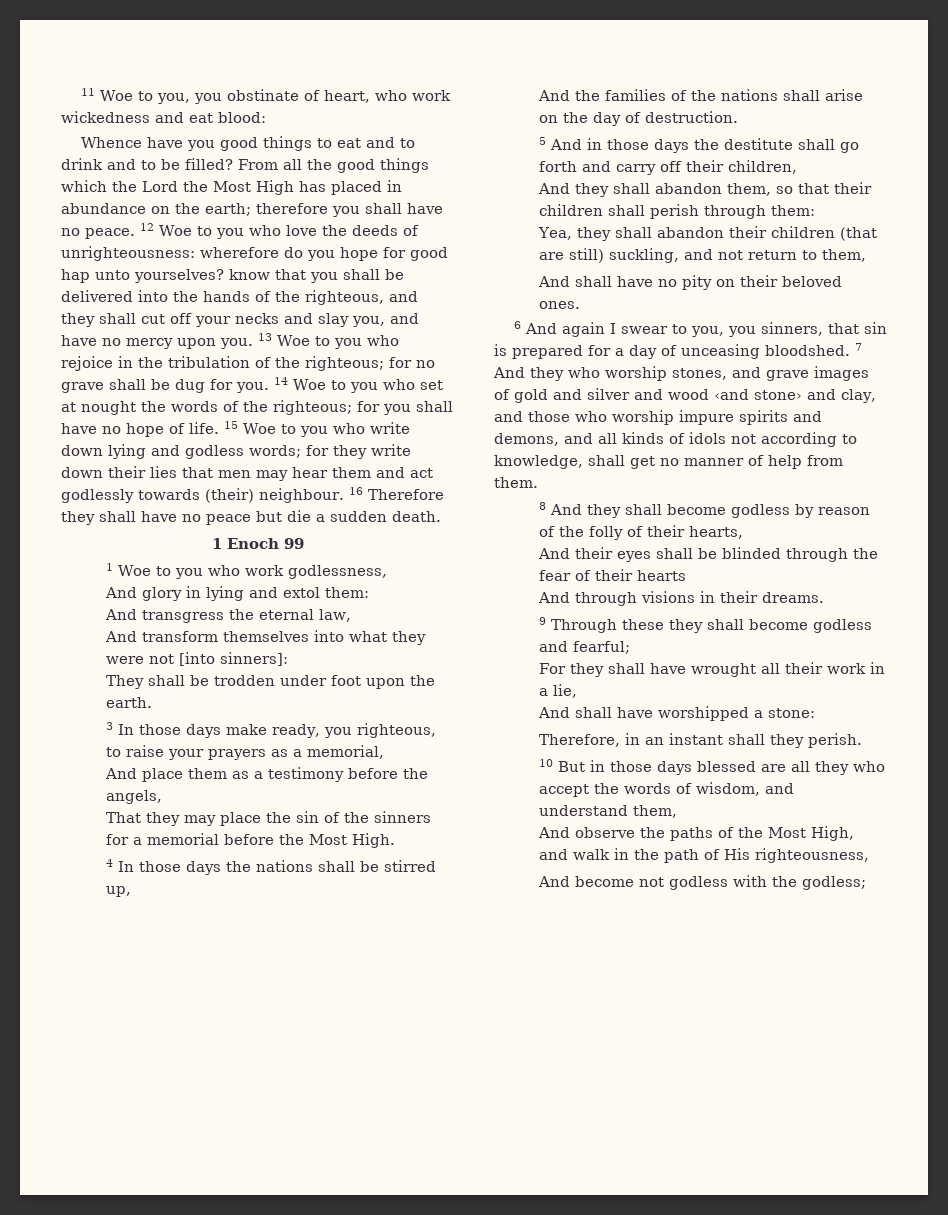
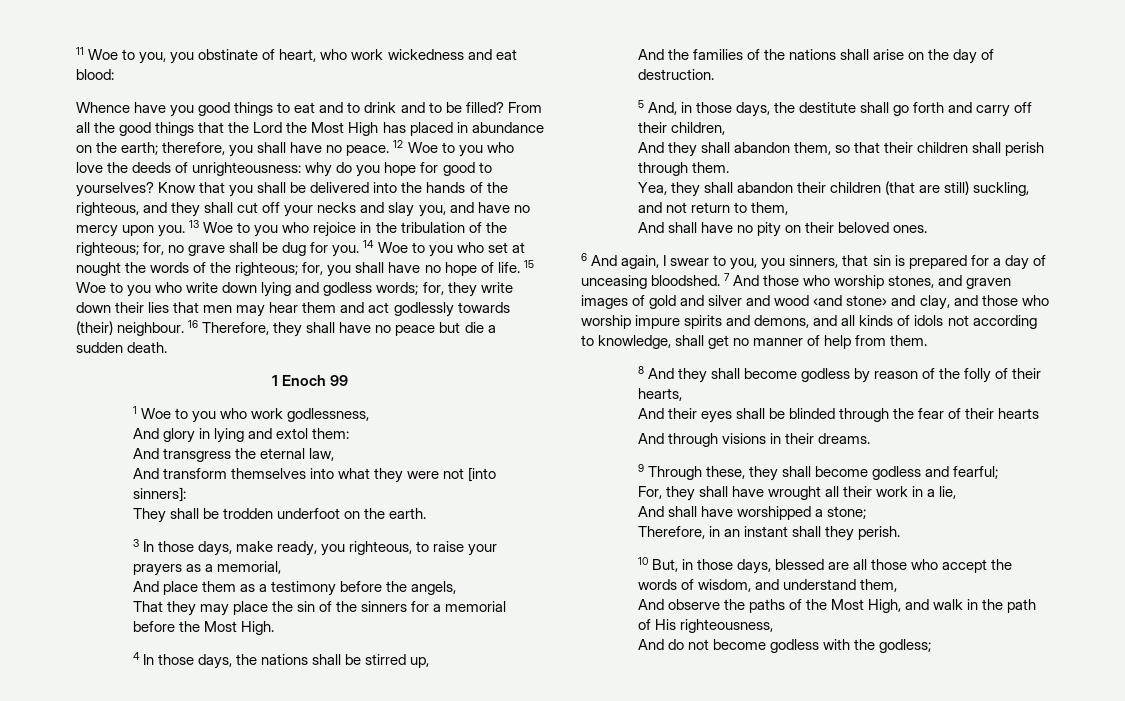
- From all the good things which the Lord the Most High has placed in abundance on the earth; therefore you shall have no peace.
+ From all the good things that the Lord the Most High has placed in abundance on the earth; therefore, you shall have no peace.
- 12 Woe to you who love the deeds of unrighteousness: wherefore do you hope for good hap unto yourselves? know that you shall be delivered into the hands of the righteous, and they shall cut off your necks and slay you, and have no mercy upon you.
+ 12 Woe to you who love the deeds of unrighteousness: why do you hope for good to yourselves? Know that you shall be delivered into the hands of the righteous, and they shall cut off your necks and slay you, and have no mercy upon you.
- 13 Woe to you who rejoice in the tribulation of the righteous; for no grave shall be dug for you.
+ 13 Woe to you who rejoice in the tribulation of the righteous; for, no grave shall be dug for you.
- 14 Woe to you who set at nought the words of the righteous; for you shall have no hope of life.
+ 14 Woe to you who set at nought the words of the righteous; for, you shall have no hope of life.
- 15 Woe to you who write down lying and godless words; for they write down their lies that men may hear them and act godlessly towards (their) neighbour.
+ 15 Woe to you who write down lying and godless words; for, they write down their lies that men may hear them and act godlessly towards (their) neighbour.
- 16 Therefore they shall have no peace but die a sudden death.
+ 16 Therefore, they shall have no peace but die a sudden death.
- They shall be trodden under foot upon the earth.
+ They shall be trodden underfoot on the earth.
- 3 In those days make ready, you righteous, to raise your prayers as a memorial,
+ 3 In those days, make ready, you righteous, to raise your prayers as a memorial,
- 4 In those days the nations shall be stirred up,
+ 4 In those days, the nations shall be stirred up,
- 5 And in those days the destitute shall go forth and carry off their children,
+ 5 And, in those days, the destitute shall go forth and carry off their children,
- And they shall abandon them, so that their children shall perish through them:
+ And they shall abandon them, so that their children shall perish through them.
- 6 And again I swear to you, you sinners, that sin is prepared for a day of unceasing bloodshed.
+ 6 And again, I swear to you, you sinners, that sin is prepared for a day of unceasing bloodshed.
- 7 And they who worship stones, and grave images of gold and silver and wood ‹and stone› and clay, and those who worship impure spirits and demons, and all kinds of idols not according to knowledge, shall get no manner of help from them.
+ 7 And those who worship stones, and graven images of gold and silver and wood ‹and stone› and clay, and those who worship impure spirits and demons, and all kinds of idols not according to knowledge, shall get no manner of help from them.
- 9 Through these they shall become godless and fearful;
+ 9 Through these, they shall become godless and fearful;
- For they shall have wrought all their work in a lie,
+ For, they shall have wrought all their work in a lie,
- And shall have worshipped a stone:
+ And shall have worshipped a stone;
- 10 But in those days blessed are all they who accept the words of wisdom, and understand them,
+ 10 But, in those days, blessed are all those who accept the words of wisdom, and understand them,
- And become not godless with the godless;
+ And do not become godless with the godless;

